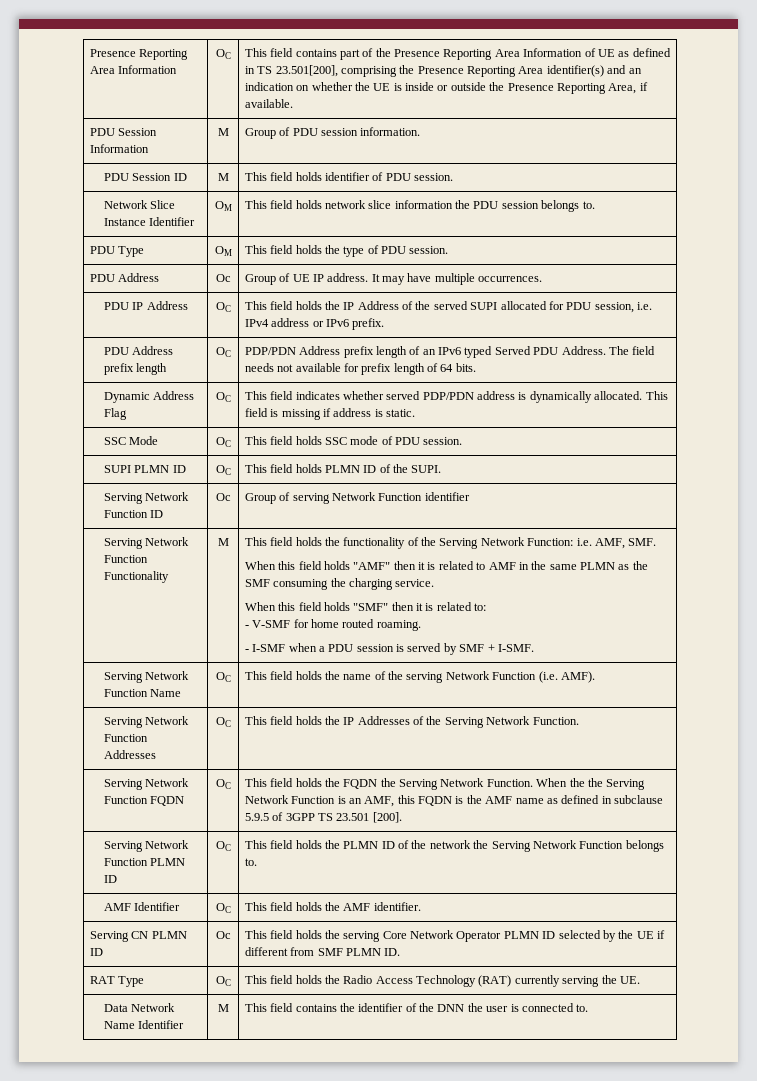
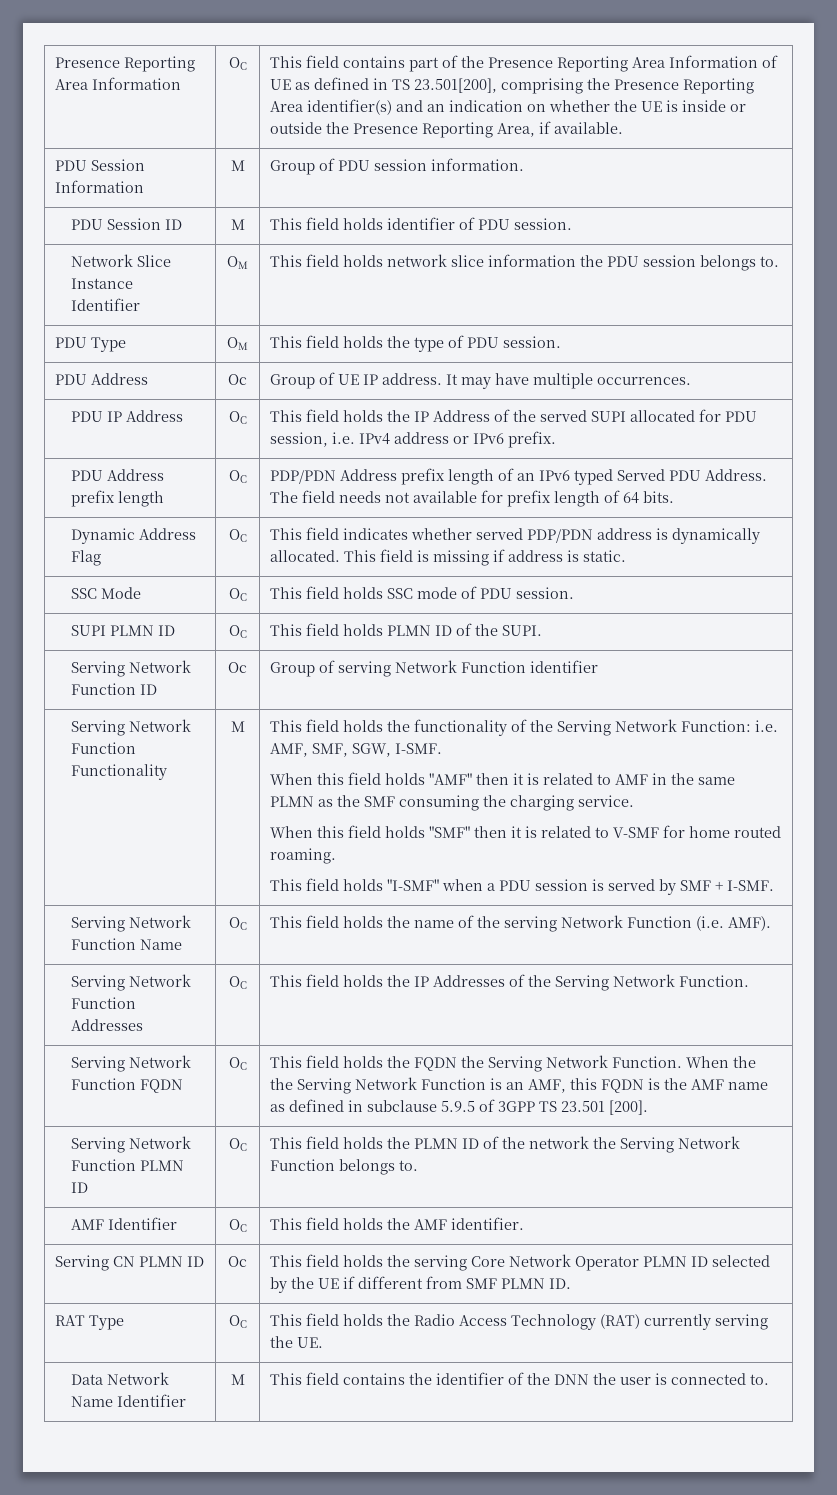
- This field holds the functionality of the Serving Network Function: i.e. AMF, SMF.
+ This field holds the functionality of the Serving Network Function: i.e. AMF, SMF, SGW, I-SMF.
- When this field holds "SMF" then it is related to:
- - V-SMF for home routed roaming.
+ When this field holds "SMF" then it is related to V-SMF for home routed roaming.
- - I-SMF when a PDU session is served by SMF + I-SMF.
+ This field holds "I-SMF" when a PDU session is served by SMF + I-SMF.

